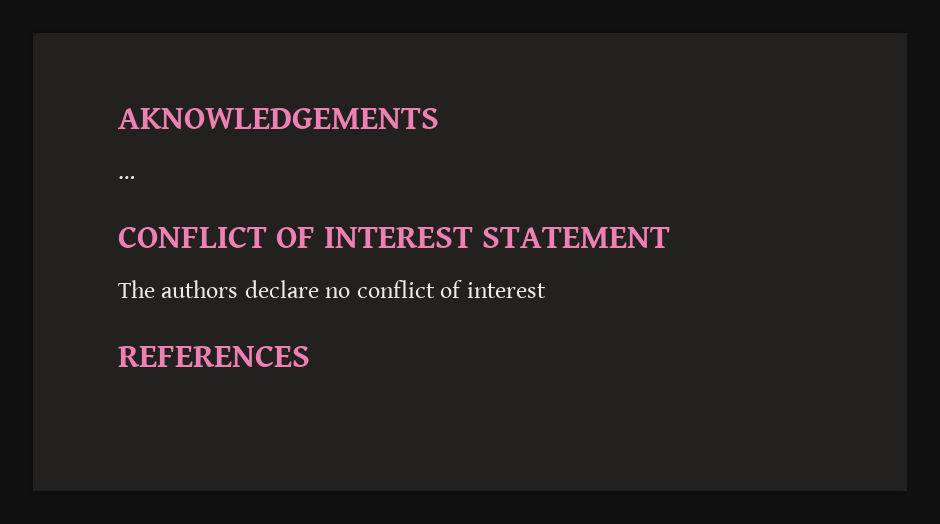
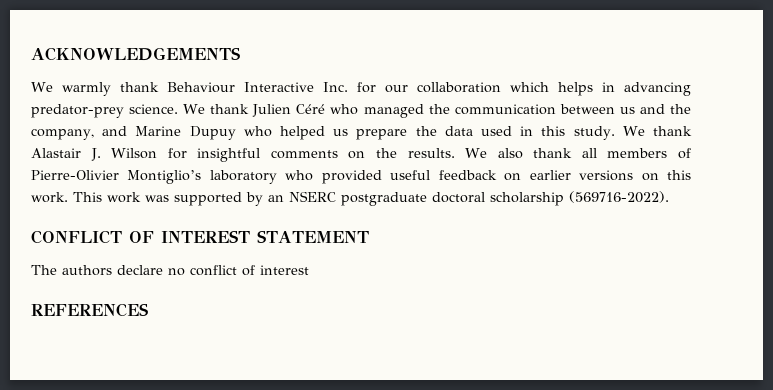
- AKNOWLEDGEMENTS
- …
+ ACKNOWLEDGEMENTS
+ We warmly thank Behaviour Interactive Inc. for our collaboration which helps in advancing predator-prey science. We thank Julien Céré who managed the communication between us and the company, and Marine Dupuy who helped us prepare the data used in this study. We thank Alastair J. Wilson for insightful comments on the results. We also thank all members of Pierre-Olivier Montiglio’s laboratory who provided useful feedback on earlier versions on this work. This work was supported by an NSERC postgraduate doctoral scholarship (569716-2022).

